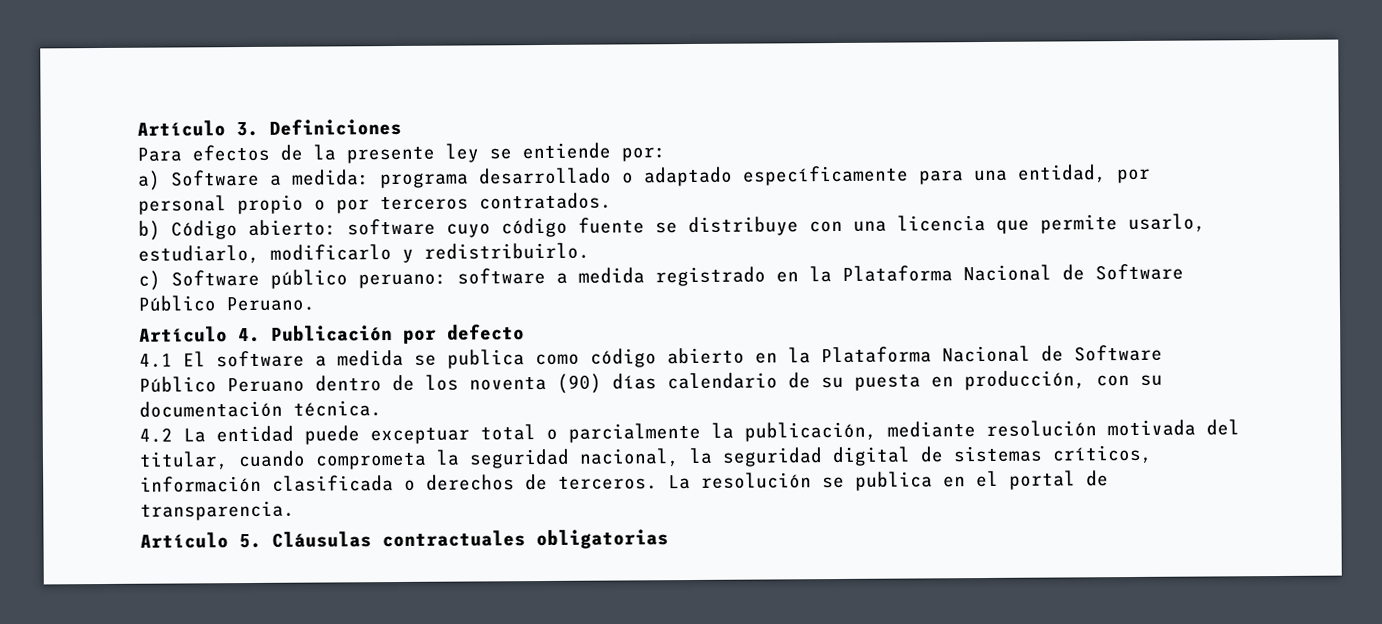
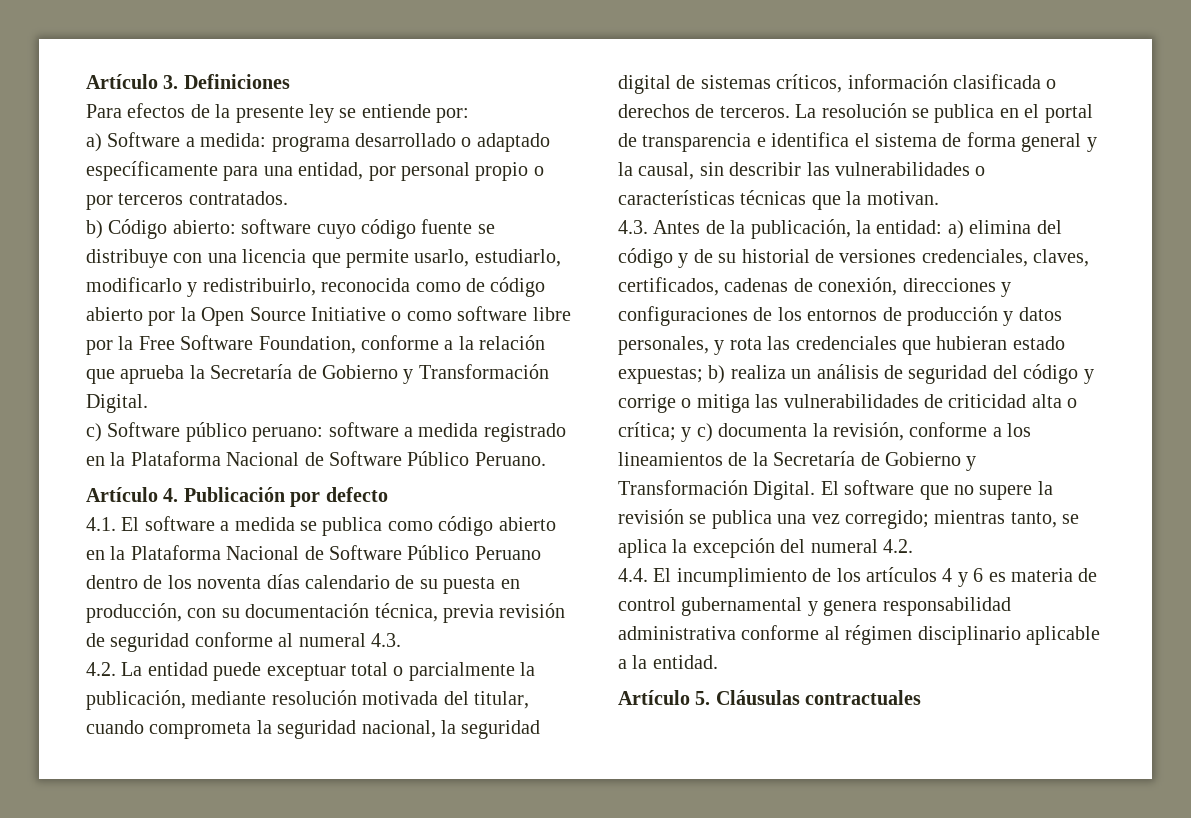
- b) Código abierto: software cuyo código fuente se distribuye con una licencia que permite usarlo, estudiarlo, modificarlo y redistribuirlo.
+ b) Código abierto: software cuyo código fuente se distribuye con una licencia que permite usarlo, estudiarlo, modificarlo y redistribuirlo, reconocida como de código abierto por la Open Source Initiative o como software libre por la Free Software Foundation, conforme a la relación que aprueba la Secretaría de Gobierno y Transformación Digital.
- 4.1 El software a medida se publica como código abierto en la Plataforma Nacional de Software Público Peruano dentro de los noventa (90) días calendario de su puesta en producción, con su documentación técnica.
- 4.2 La entidad puede exceptuar total o parcialmente la publicación, mediante resolución motivada del titular, cuando comprometa la seguridad nacional, la seguridad digital de sistemas críticos, información clasificada o derechos de terceros.
+ 4.1. El software a medida se publica como código abierto en la Plataforma Nacional de Software Público Peruano dentro de los noventa días calendario de su puesta en producción, con su documentación técnica, previa revisión de seguridad conforme al numeral 4.3.
+ 4.2. La entidad puede exceptuar total o parcialmente la publicación, mediante resolución motivada del titular, cuando comprometa la seguridad nacional, la seguridad digital de sistemas críticos, información clasificada o derechos de terceros.
- La resolución se publica en el portal de transparencia.
+ La resolución se publica en el portal de transparencia e identifica el sistema de forma general y la causal, sin describir las vulnerabilidades o características técnicas que la motivan.
+ 4.3. Antes de la publicación, la entidad: a) elimina del código y de su historial de versiones credenciales, claves, certificados, cadenas de conexión, direcciones y configuraciones de los entornos de producción y datos personales, y rota las credenciales que hubieran estado expuestas; b) realiza un análisis de seguridad del código y corrige o mitiga las vulnerabilidades de criticidad alta o crítica; y c) documenta la revisión, conforme a los lineamientos de la Secretaría de Gobierno y Transformación Digital. El software que no supere la revisión se publica una vez corregido; mientras tanto, se aplica la excepción del numeral 4.2.
+ 4.4. El incumplimiento de los artículos 4 y 6 es materia de control gubernamental y genera responsabilidad administrativa conforme al régimen disciplinario aplicable a la entidad.
- Artículo 5. Cláusulas contractuales obligatorias
+ Artículo 5. Cláusulas contractuales

